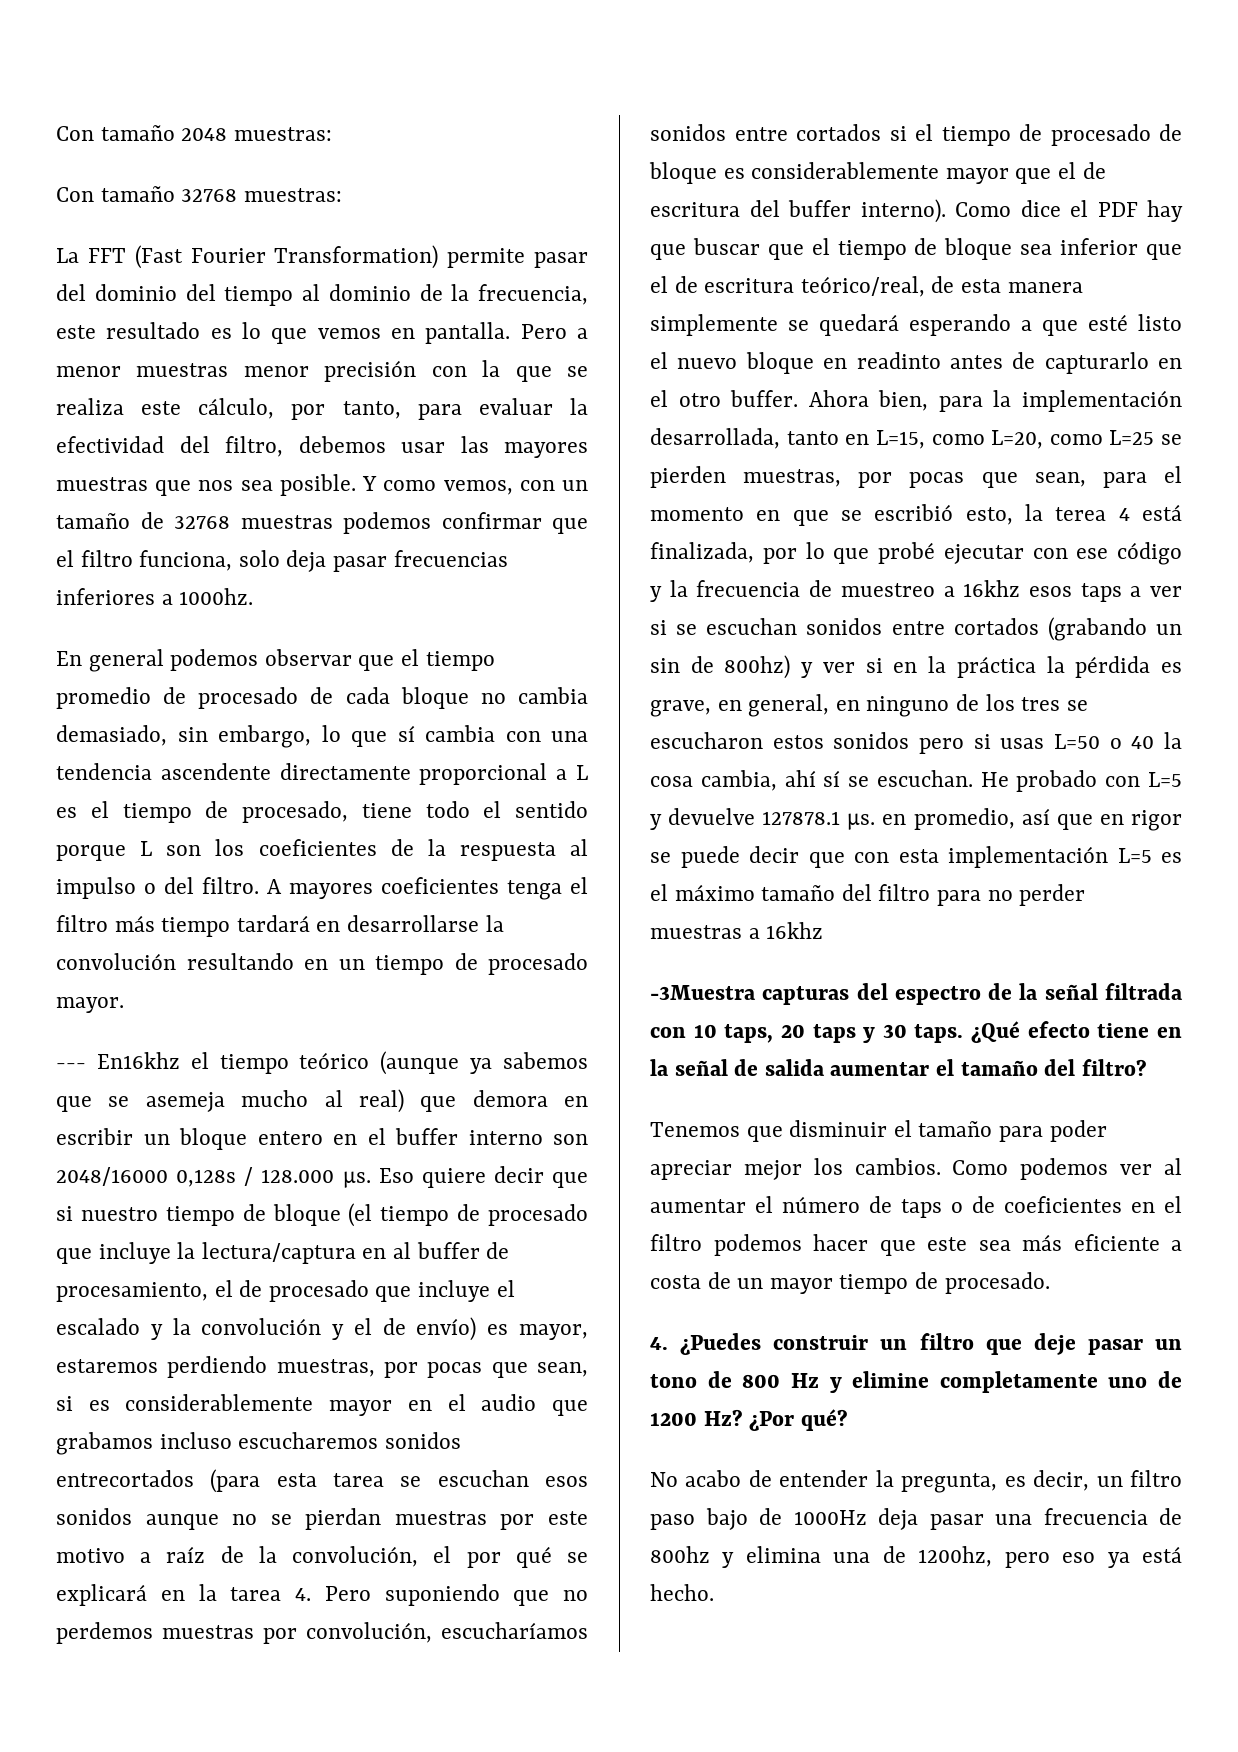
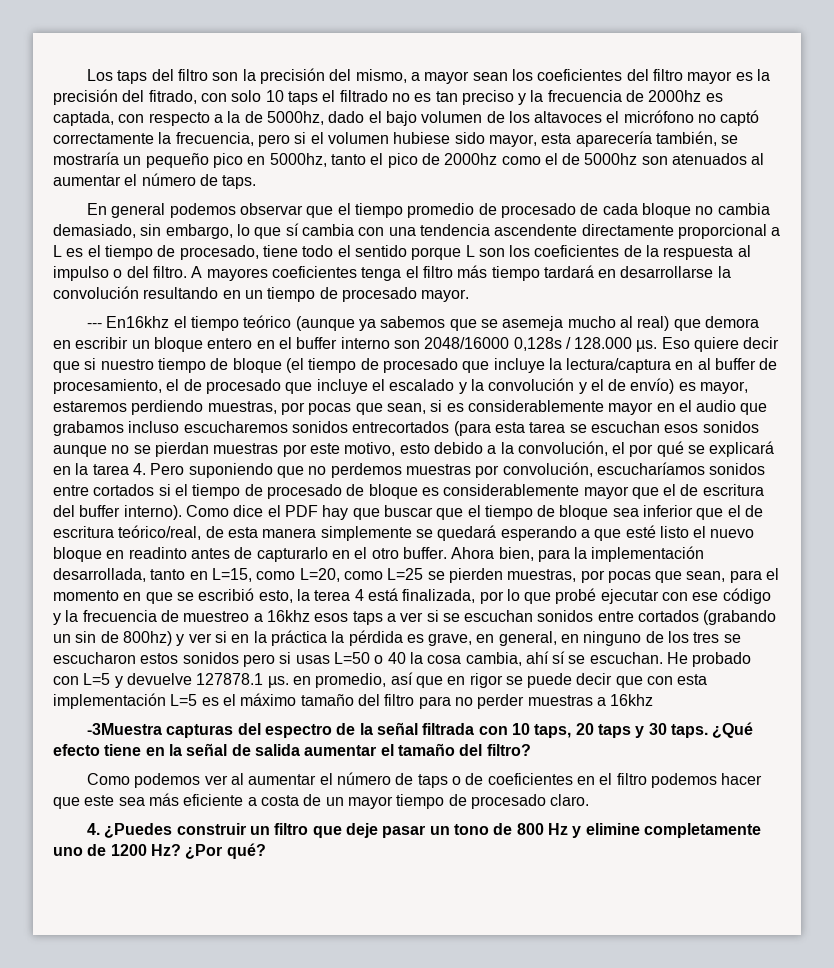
- Con tamaño 2048 muestras:
- Con tamaño 32768 muestras:
- La FFT (Fast Fourier Transformation) permite pasar del dominio del tiempo al dominio de la frecuencia, este resultado es lo que vemos en pantalla. Pero a menor muestras menor precisión con la que se realiza este cálculo, por tanto, para evaluar la efectividad del filtro, debemos usar las mayores muestras que nos sea posible. Y como vemos, con un tamaño de 32768 muestras podemos confirmar que el filtro funciona, solo deja pasar frecuencias inferiores a 1000hz.
+ Los taps del filtro son la precisión del mismo, a mayor sean los coeficientes del filtro mayor es la precisión del fitrado, con solo 10 taps el filtrado no es tan preciso y la frecuencia de 2000hz es captada, con respecto a la de 5000hz, dado el bajo volumen de los altavoces el micrófono no captó correctamente la frecuencia, pero si el volumen hubiese sido mayor, esta aparecería también, se mostraría un pequeño pico en 5000hz, tanto el pico de 2000hz como el de 5000hz son atenuados al aumentar el número de taps.
- Eso quiere decir que si nuestro tiempo de bloque (el tiempo de procesado que incluye la lectura/captura en al buffer de procesamiento, el de procesado que incluye el escalado y la convolución y el de envío) es mayor, estaremos perdiendo muestras, por pocas que sean, si es considerablemente mayor en el audio que grabamos incluso escucharemos sonidos entrecortados (para esta tarea se escuchan esos sonidos aunque no se pierdan muestras por este motivo a raíz de la convolución, el por qué se explicará en la tarea 4. Pero suponiendo que no perdemos muestras por convolución, escucharíamos sonidos entre cortados si el tiempo de procesado de bloque es considerablemente mayor que el de escritura del buffer interno).
+ Eso quiere decir que si nuestro tiempo de bloque (el tiempo de procesado que incluye la lectura/captura en al buffer de procesamiento, el de procesado que incluye el escalado y la convolución y el de envío) es mayor, estaremos perdiendo muestras, por pocas que sean, si es considerablemente mayor en el audio que grabamos incluso escucharemos sonidos entrecortados (para esta tarea se escuchan esos sonidos aunque no se pierdan muestras por este motivo, esto debido a la convolución, el por qué se explicará en la tarea 4. Pero suponiendo que no perdemos muestras por convolución, escucharíamos sonidos entre cortados si el tiempo de procesado de bloque es considerablemente mayor que el de escritura del buffer interno).
- Tenemos que disminuir el tamaño para poder apreciar mejor los cambios. Como podemos ver al aumentar el número de taps o de coeficientes en el filtro podemos hacer que este sea más eficiente a costa de un mayor tiempo de procesado.
+ Como podemos ver al aumentar el número de taps o de coeficientes en el filtro podemos hacer que este sea más eficiente a costa de un mayor tiempo de procesado claro.
- No acabo de entender la pregunta, es decir, un filtro paso bajo de 1000Hz deja pasar una frecuencia de 800hz y elimina una de 1200hz, pero eso ya está hecho.

